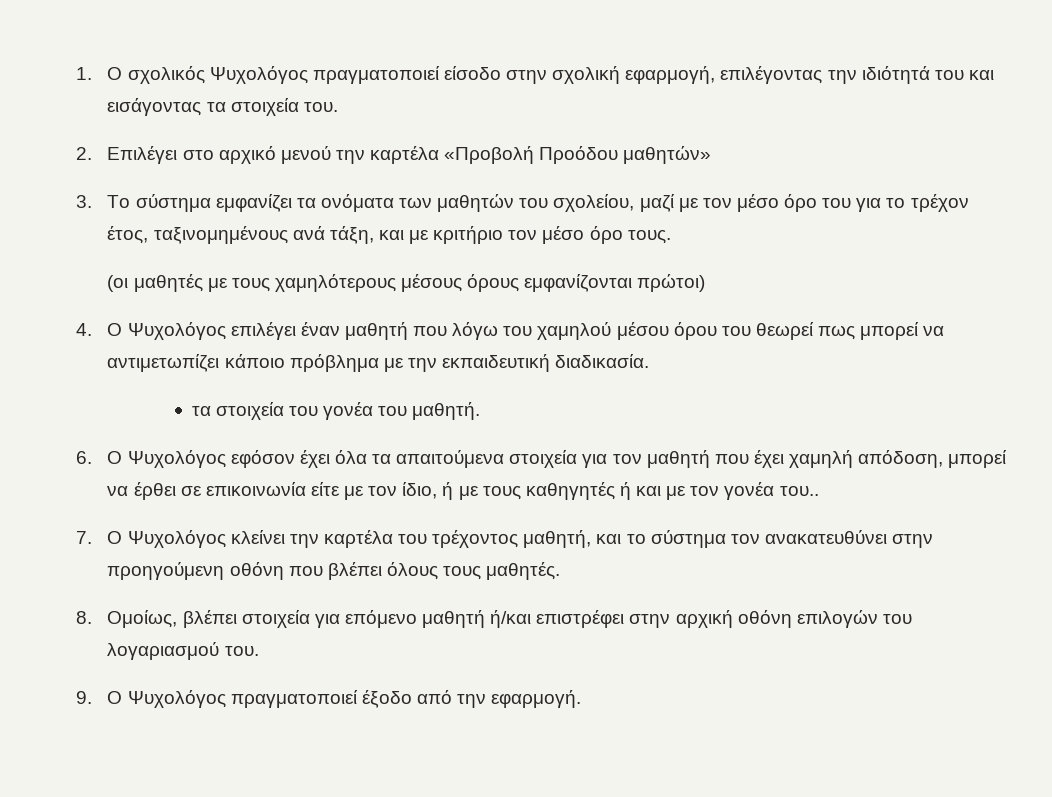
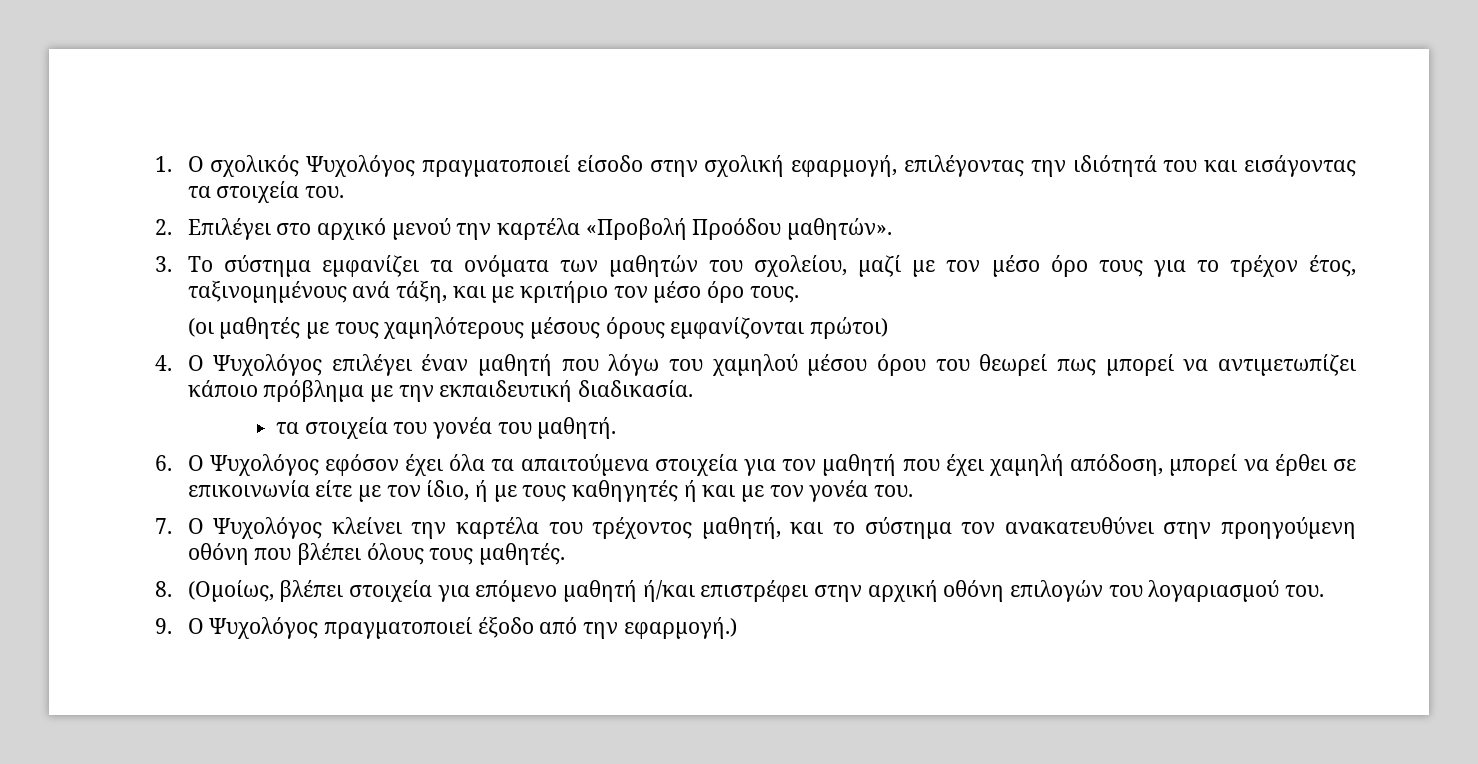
- 2. Επιλέγει στο αρχικό μενού την καρτέλα «Προβολή Προόδου μαθητών»
+ 2. Επιλέγει στο αρχικό μενού την καρτέλα «Προβολή Προόδου μαθητών».
- 3. Το σύστημα εμφανίζει τα ονόματα των μαθητών του σχολείου, μαζί με τον μέσο όρο του για το τρέχον έτος, ταξινομημένους ανά τάξη, και με κριτήριο τον μέσο όρο τους.
+ 3. Το σύστημα εμφανίζει τα ονόματα των μαθητών του σχολείου, μαζί με τον μέσο όρο τους για το τρέχον έτος, ταξινομημένους ανά τάξη, και με κριτήριο τον μέσο όρο τους.
- 6. Ο Ψυχολόγος εφόσον έχει όλα τα απαιτούμενα στοιχεία για τον μαθητή που έχει χαμηλή απόδοση, μπορεί να έρθει σε επικοινωνία είτε με τον ίδιο, ή με τους καθηγητές ή και με τον γονέα του..
+ 6. Ο Ψυχολόγος εφόσον έχει όλα τα απαιτούμενα στοιχεία για τον μαθητή που έχει χαμηλή απόδοση, μπορεί να έρθει σε επικοινωνία είτε με τον ίδιο, ή με τους καθηγητές ή και με τον γονέα του.
- 8. Ομοίως, βλέπει στοιχεία για επόμενο μαθητή ή/και επιστρέφει στην αρχική οθόνη επιλογών του λογαριασμού του.
+ 8. (Ομοίως, βλέπει στοιχεία για επόμενο μαθητή ή/και επιστρέφει στην αρχική οθόνη επιλογών του λογαριασμού του.
- 9. Ο Ψυχολόγος πραγματοποιεί έξοδο από την εφαρμογή.
+ 9. Ο Ψυχολόγος πραγματοποιεί έξοδο από την εφαρμογή.)

